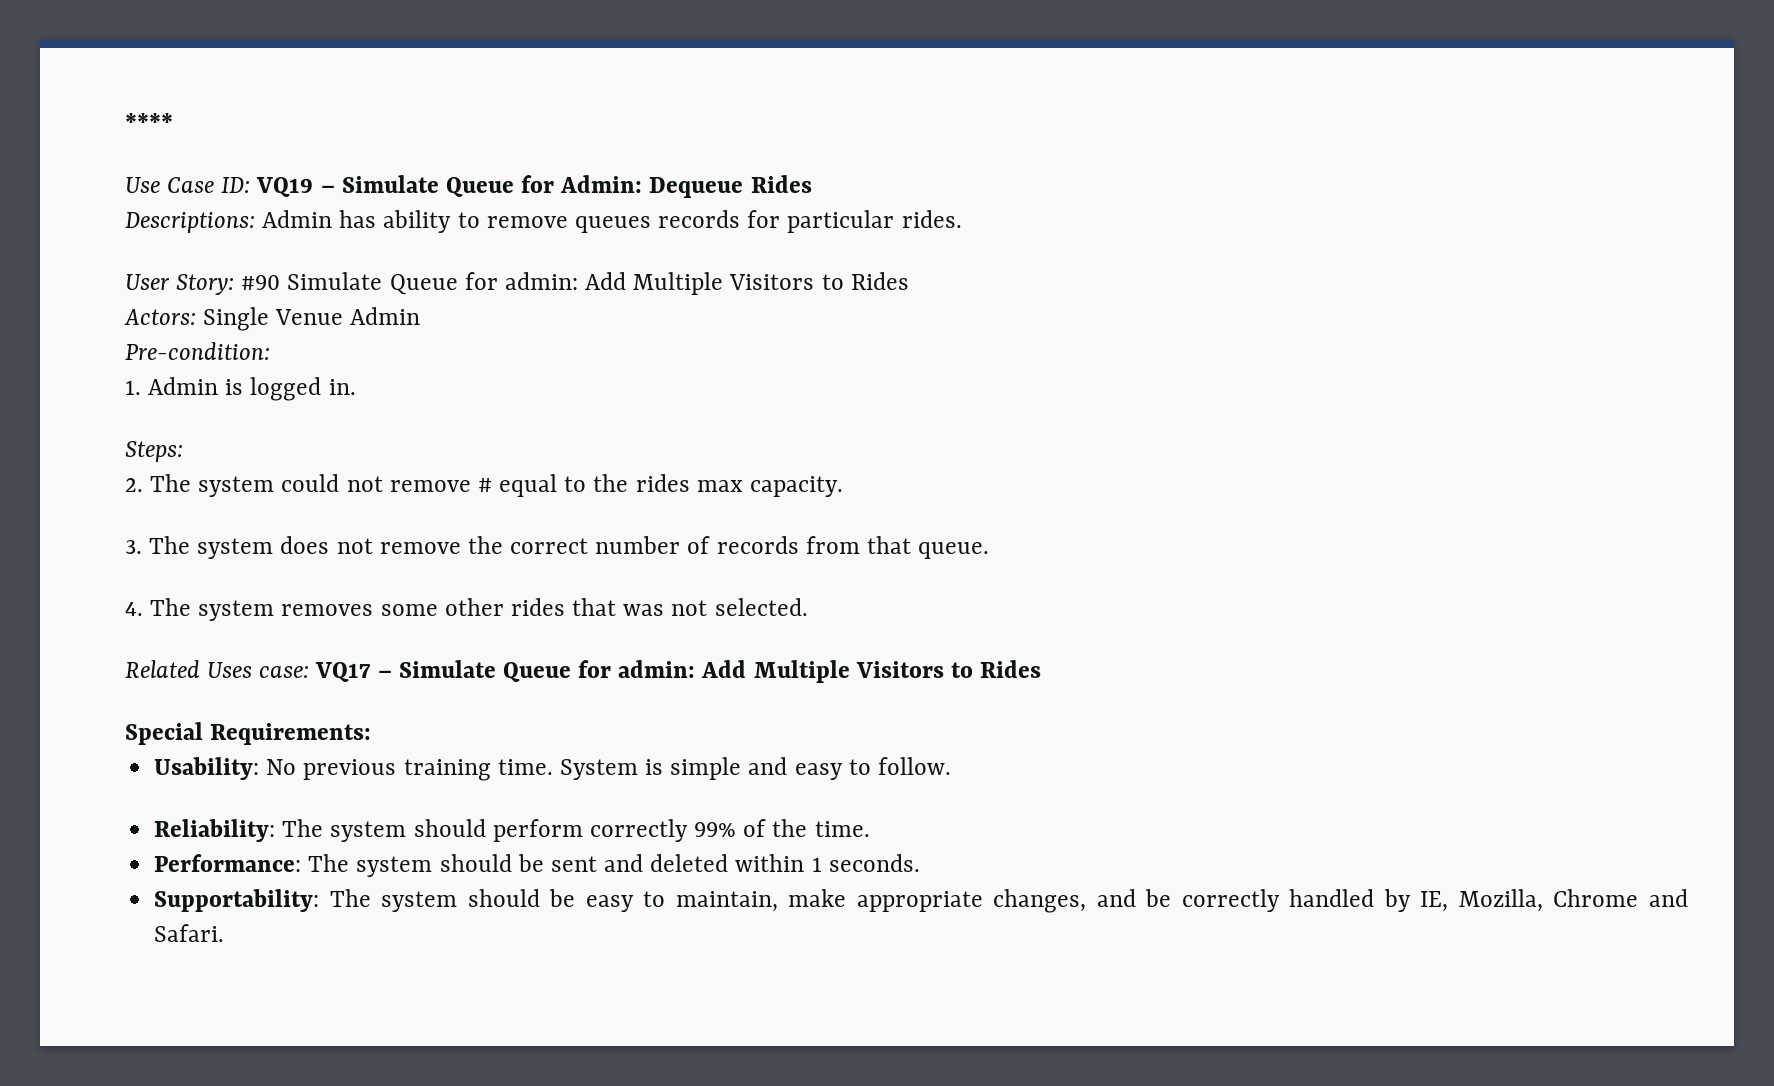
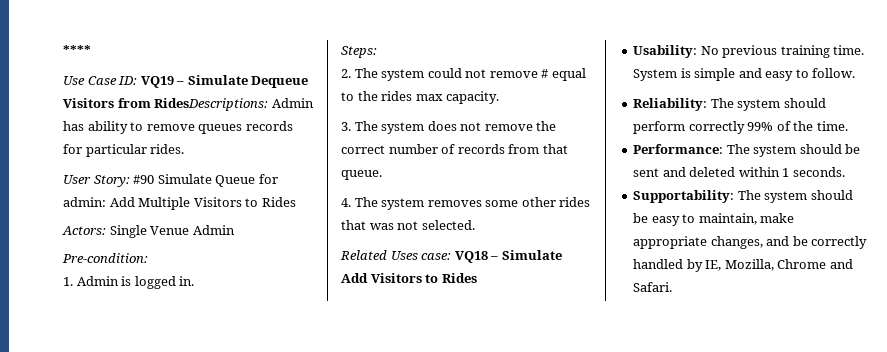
- Use Case ID: VQ19 – Simulate Queue for Admin: Dequeue Rides
- Descriptions: Admin has ability to remove queues records for particular rides.
+ Use Case ID: VQ19 – Simulate Dequeue Visitors from RidesDescriptions: Admin has ability to remove queues records for particular rides.
- Related Uses case: VQ17 – Simulate Queue for admin: Add Multiple Visitors to Rides
- Special Requirements:
+ Related Uses case: VQ18 – Simulate Add Visitors to Rides

